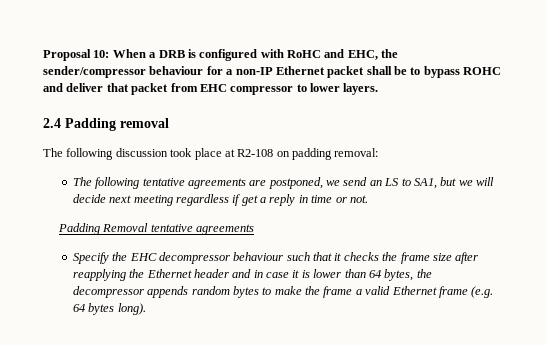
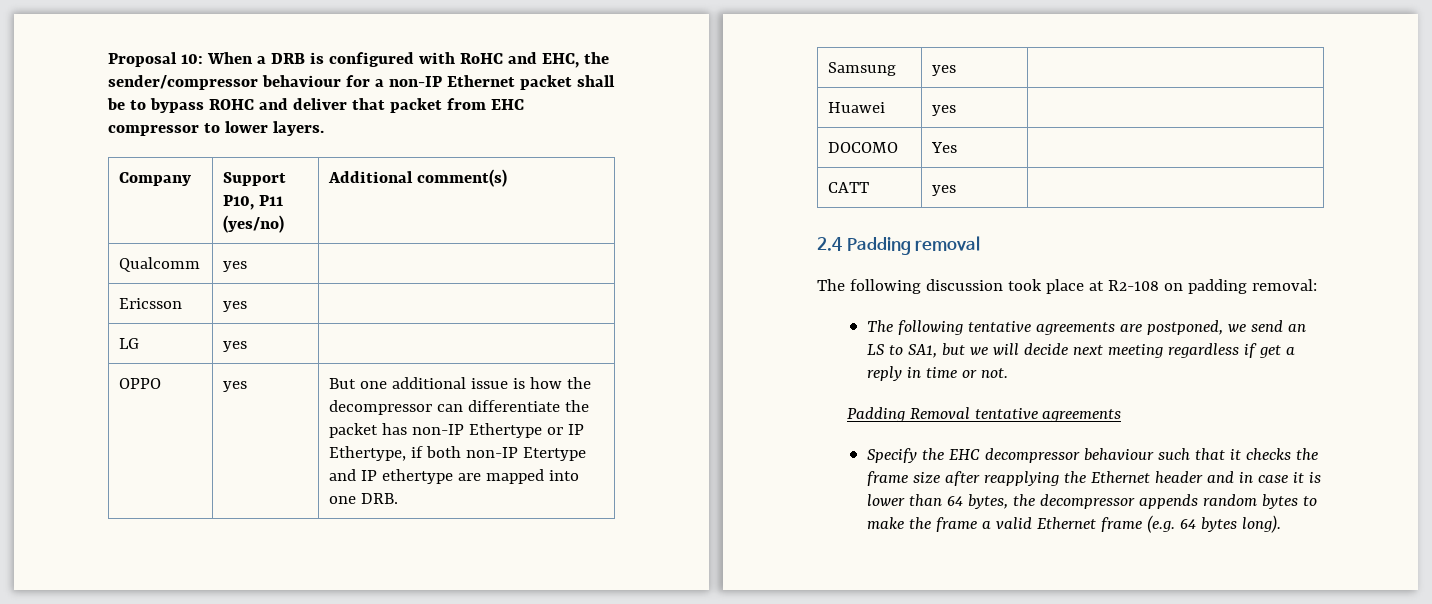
+ Company | Support P10, P11 (yes/no) | Additional comment(s)
+ Qualcomm | yes |
+ Ericsson | yes |
+ LG | yes |
+ OPPO | yes | But one additional issue is how the decompressor can differentiate the packet has non-IP Ethertype or IP Ethertype, if both non-IP Etertype and IP ethertype are mapped into one DRB.
+ Samsung | yes |
+ Huawei | yes |
+ DOCOMO | Yes |
+ CATT | yes |

